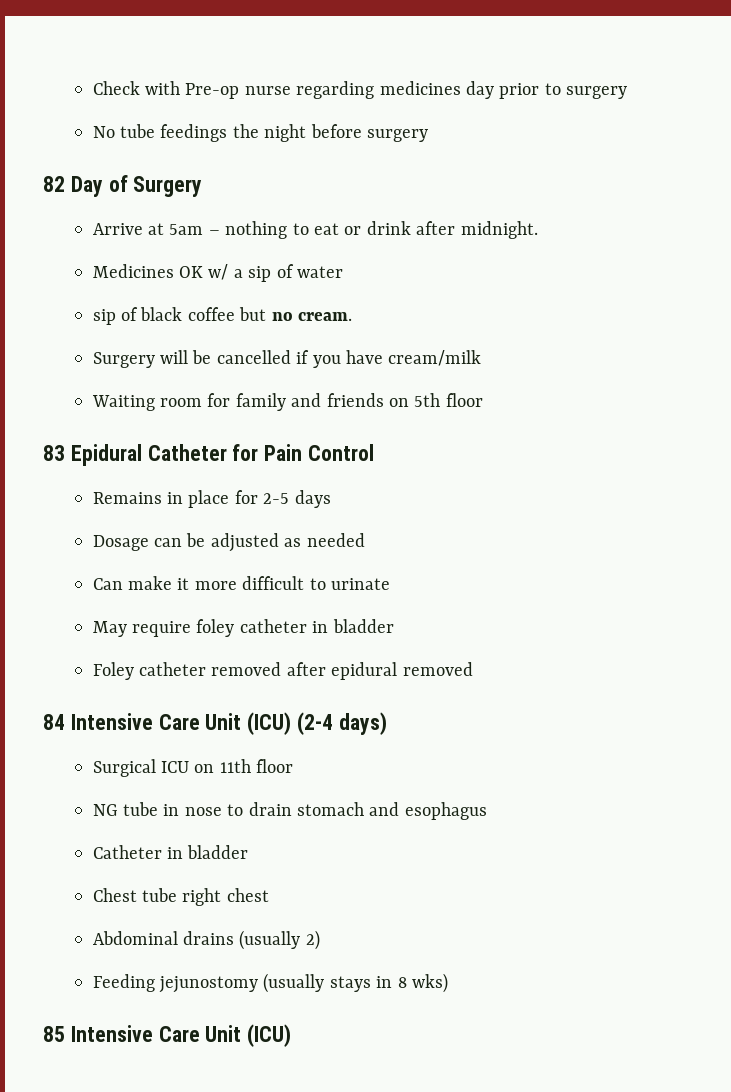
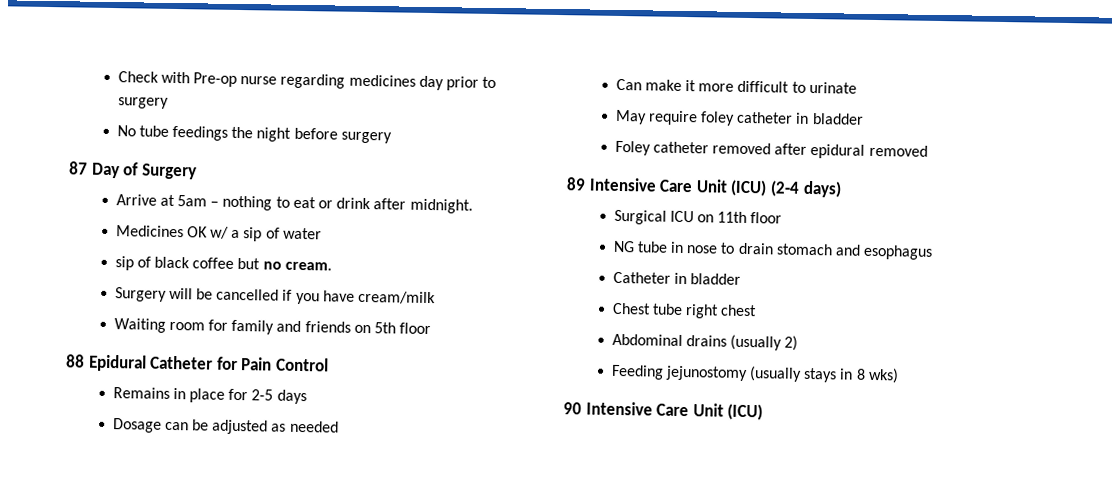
- 82 Day of Surgery
+ 87 Day of Surgery
- 83 Epidural Catheter for Pain Control
+ 88 Epidural Catheter for Pain Control
- 84 Intensive Care Unit (ICU) (2-4 days)
+ 89 Intensive Care Unit (ICU) (2-4 days)
- 85 Intensive Care Unit (ICU)
+ 90 Intensive Care Unit (ICU)

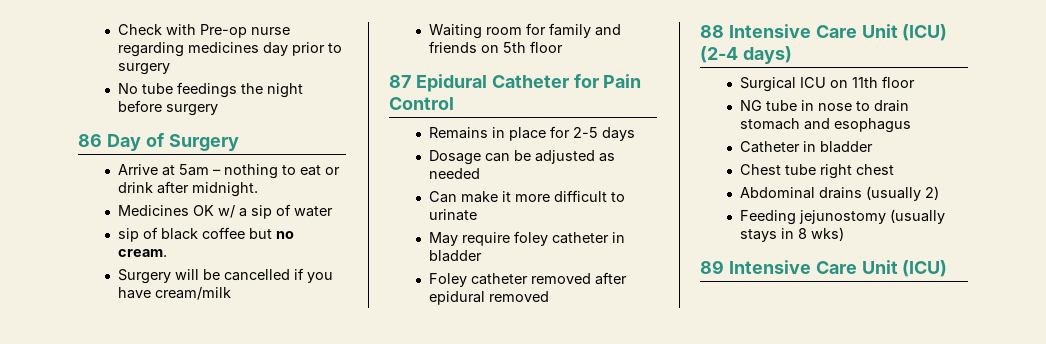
- 87 Day of Surgery
+ 86 Day of Surgery
- 88 Epidural Catheter for Pain Control
+ 87 Epidural Catheter for Pain Control
- 89 Intensive Care Unit (ICU) (2-4 days)
+ 88 Intensive Care Unit (ICU) (2-4 days)
- 90 Intensive Care Unit (ICU)
+ 89 Intensive Care Unit (ICU)

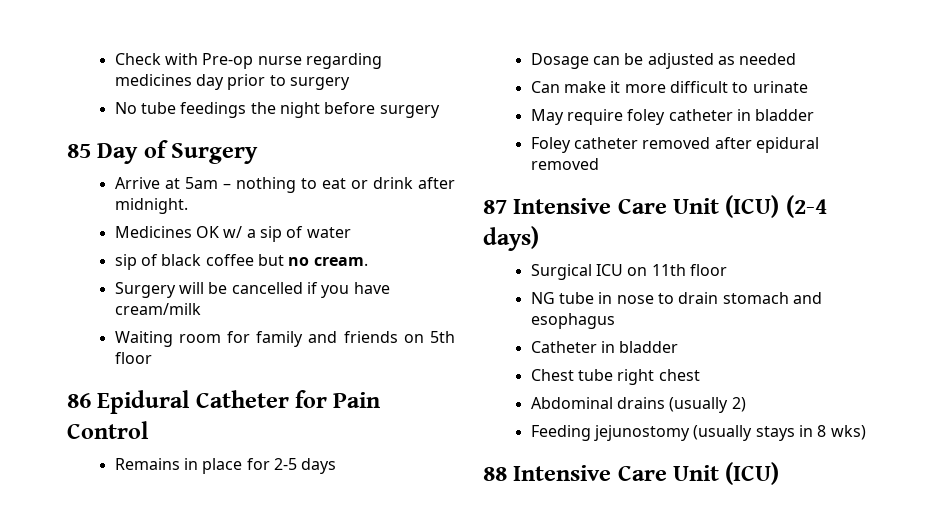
- 86 Day of Surgery
+ 85 Day of Surgery
- 87 Epidural Catheter for Pain Control
+ 86 Epidural Catheter for Pain Control
- 88 Intensive Care Unit (ICU) (2-4 days)
+ 87 Intensive Care Unit (ICU) (2-4 days)
- 89 Intensive Care Unit (ICU)
+ 88 Intensive Care Unit (ICU)

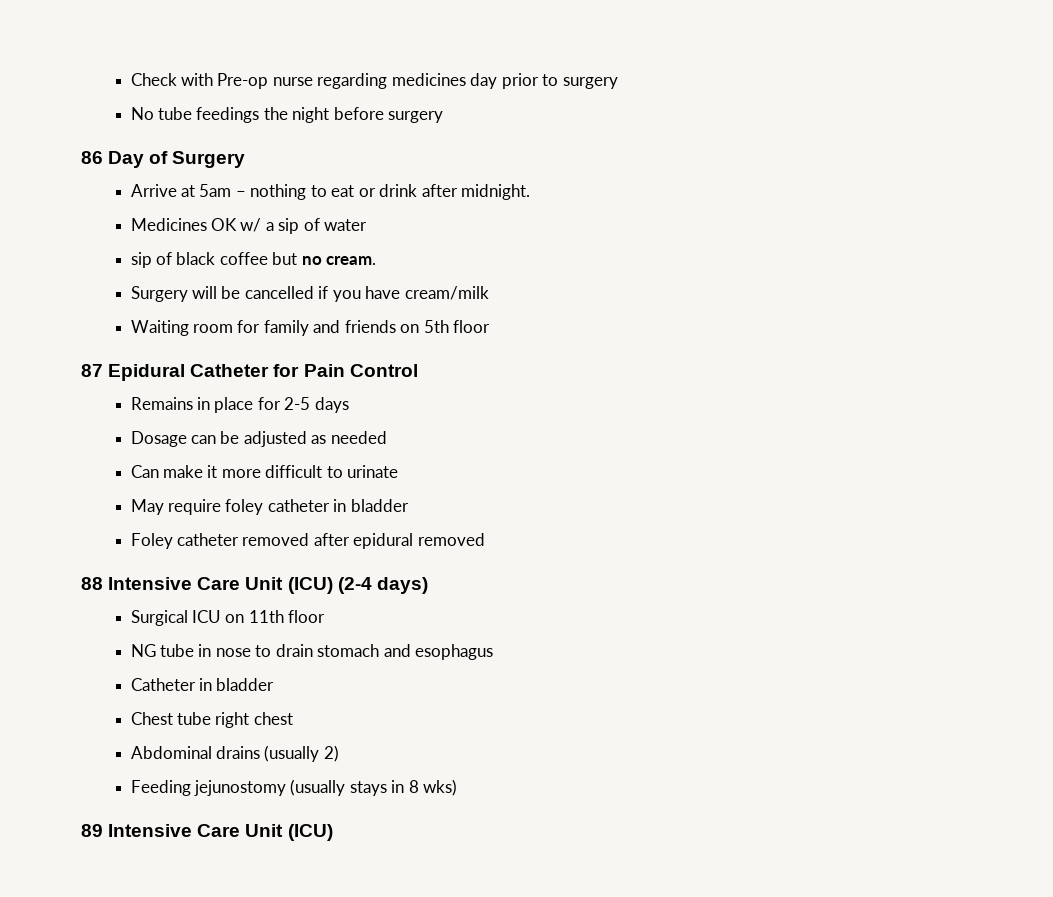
- 85 Day of Surgery
+ 86 Day of Surgery
- 86 Epidural Catheter for Pain Control
+ 87 Epidural Catheter for Pain Control
- 87 Intensive Care Unit (ICU) (2-4 days)
+ 88 Intensive Care Unit (ICU) (2-4 days)
- 88 Intensive Care Unit (ICU)
+ 89 Intensive Care Unit (ICU)

